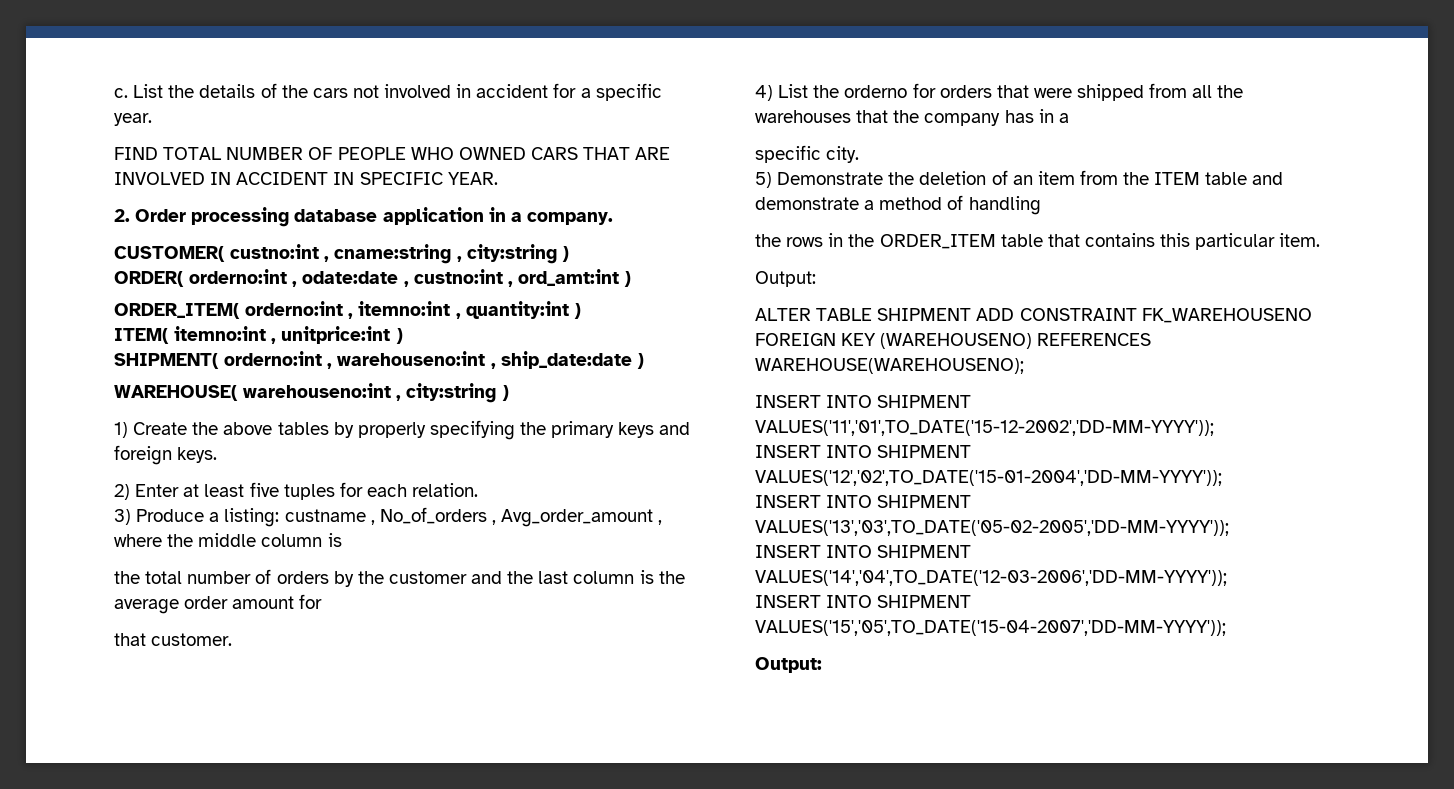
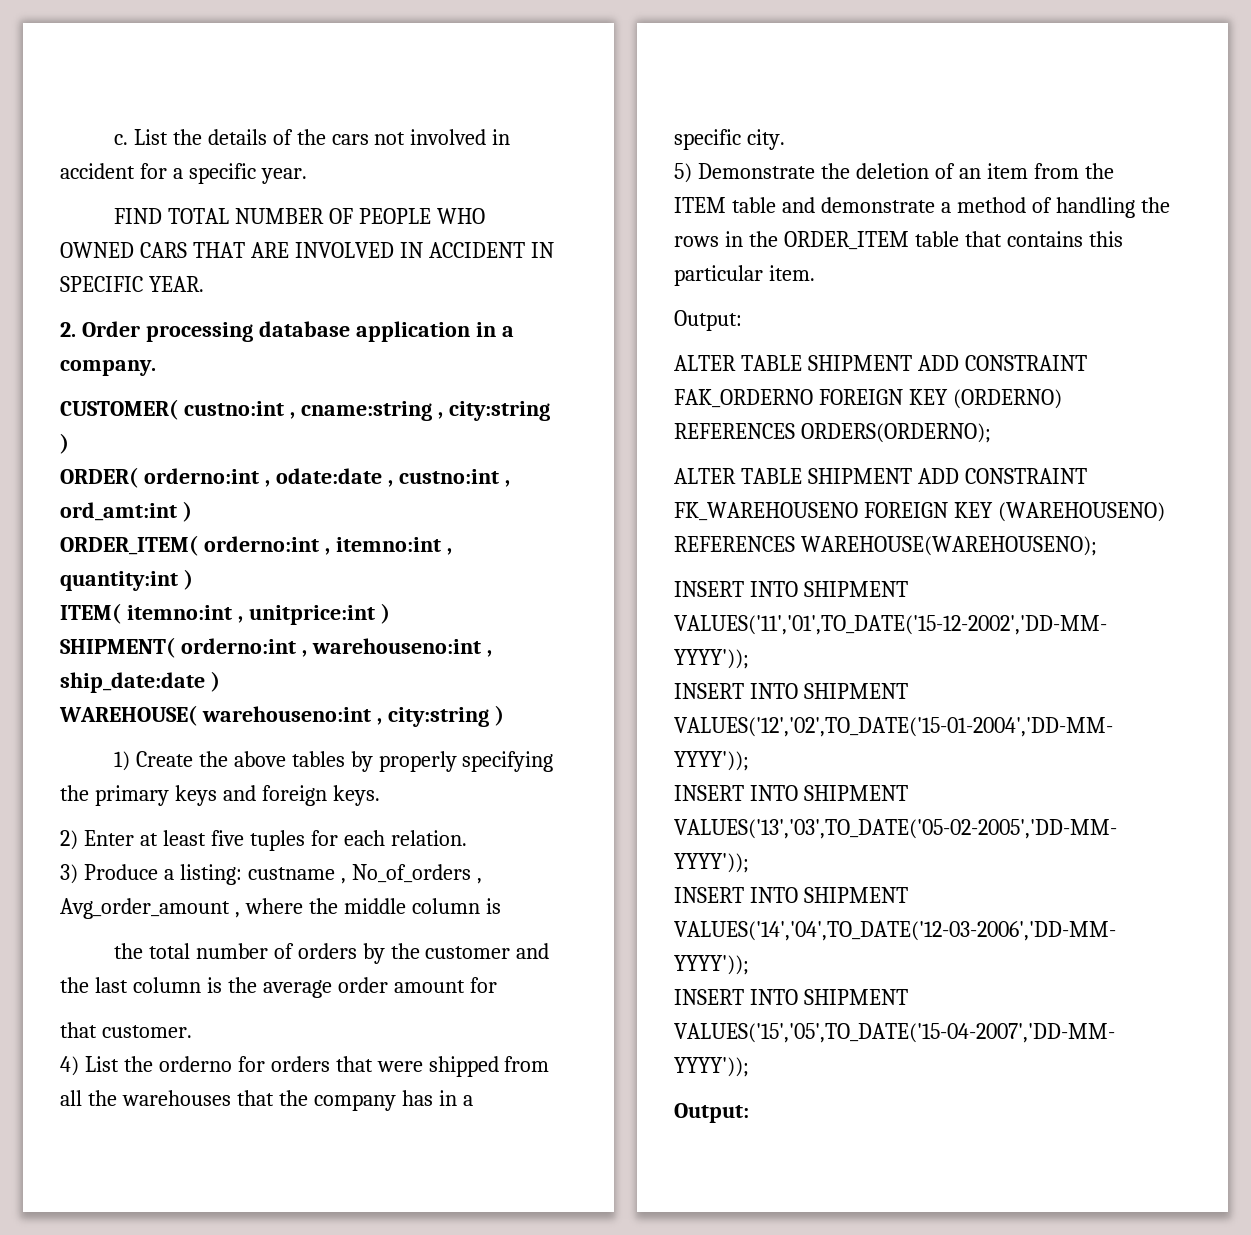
- 5) Demonstrate the deletion of an item from the ITEM table and demonstrate a method of handling
- the rows in the ORDER_ITEM table that contains this particular item.
+ 5) Demonstrate the deletion of an item from the ITEM table and demonstrate a method of handling the rows in the ORDER_ITEM table that contains this particular item.
+ ALTER TABLE SHIPMENT ADD CONSTRAINT FAK_ORDERNO FOREIGN KEY (ORDERNO) REFERENCES ORDERS(ORDERNO);

